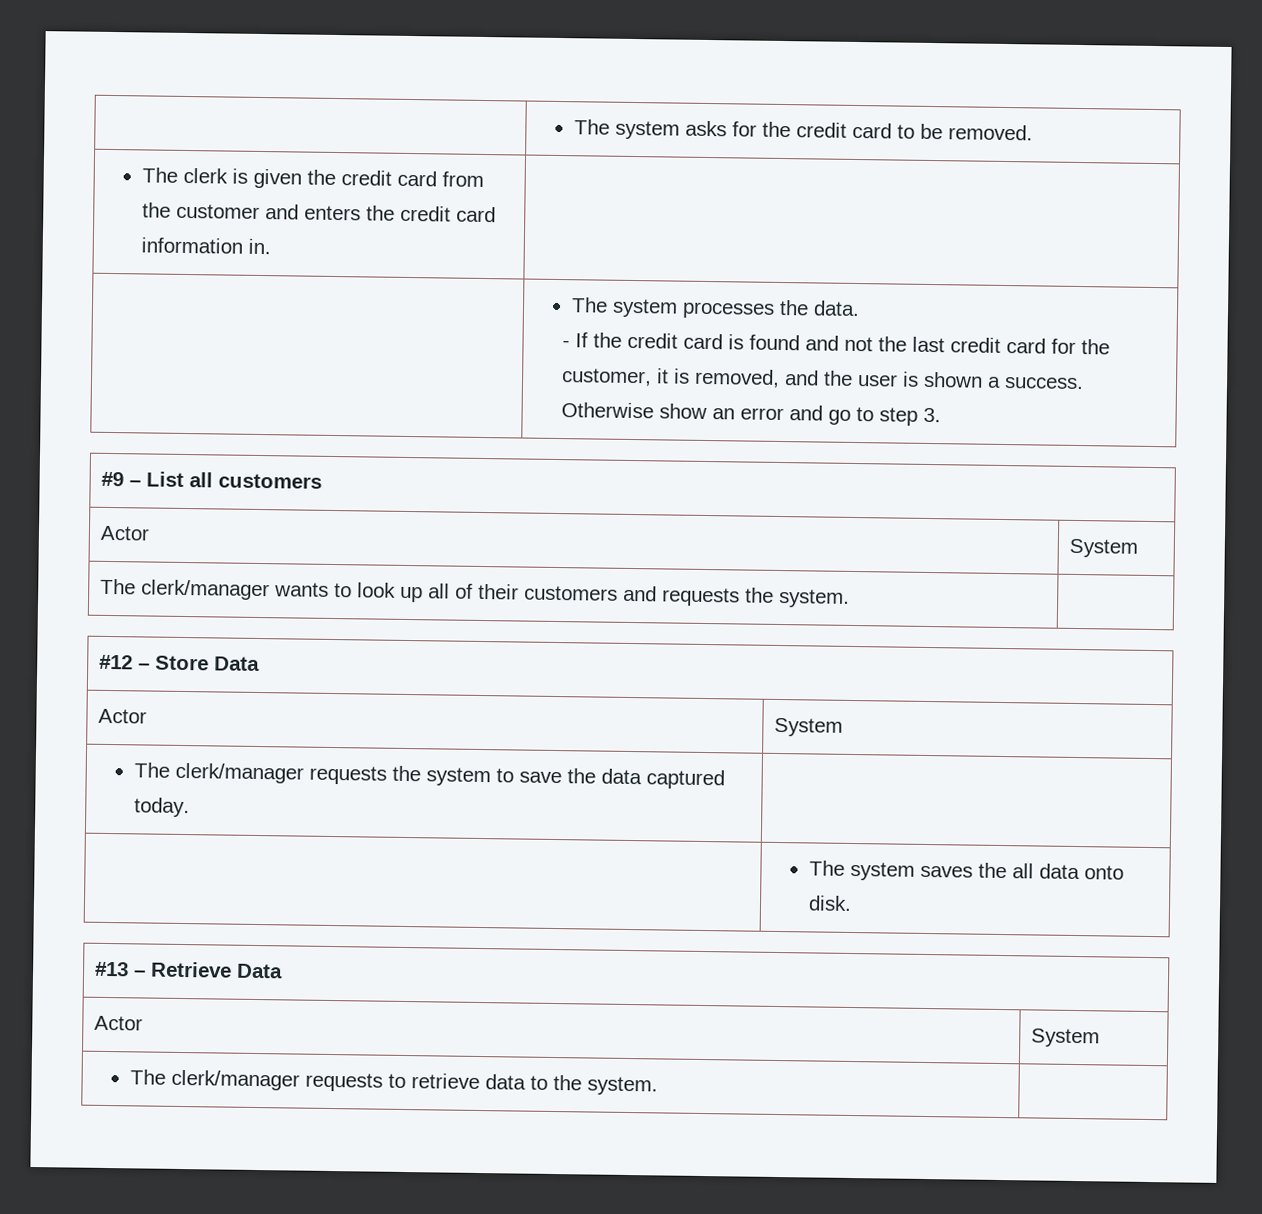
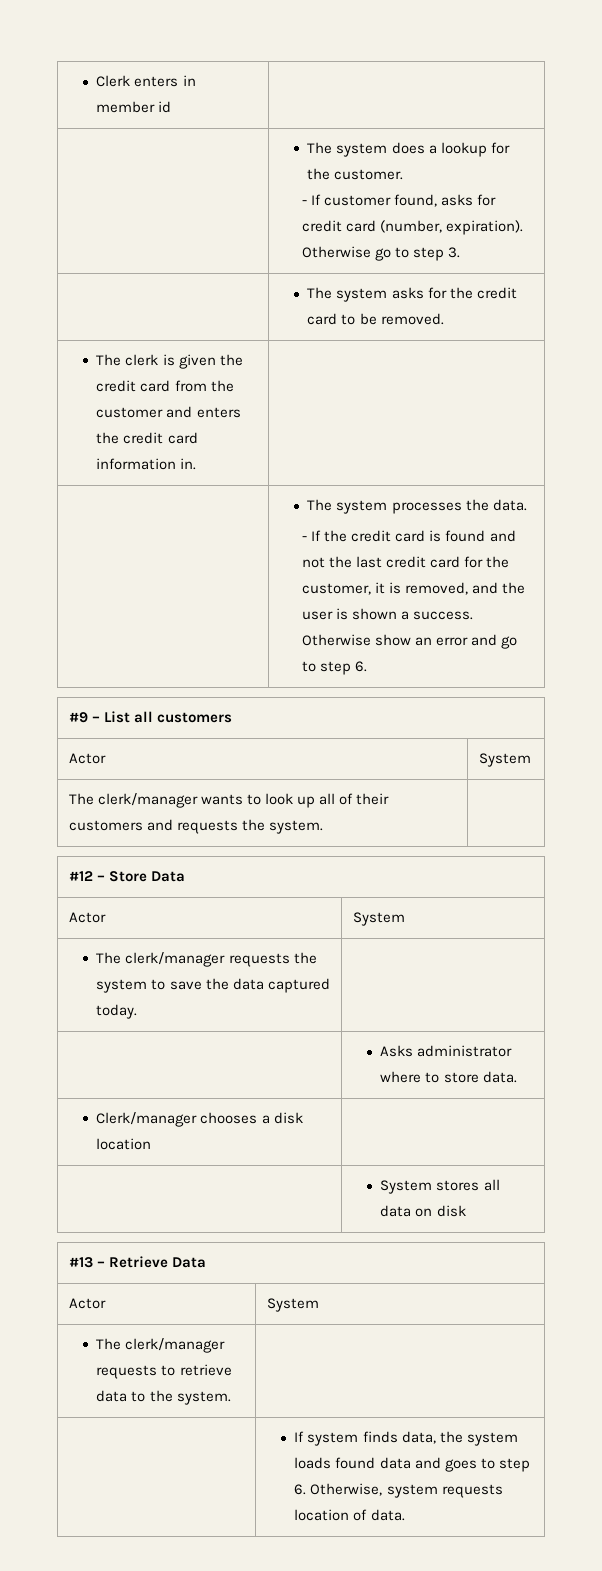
+ Clerk enters in member id |
+ | The system does a lookup for the customer.
+ - If customer found, asks for credit card (number, expiration). Otherwise go to step 3.
  | The system processes the data.
- - If the credit card is found and not the last credit card for the customer, it is removed, and the user is shown a success. Otherwise show an error and go to step 3.
+ - If the credit card is found and not the last credit card for the customer, it is removed, and the user is shown a success. Otherwise show an error and go to step 6.
- | The system saves the all data onto disk.
+ | Asks administrator where to store data.
+ Clerk/manager chooses a disk location |
+ | System stores all data on disk
+ | If system finds data, the system loads found data and goes to step 6. Otherwise, system requests location of data.

